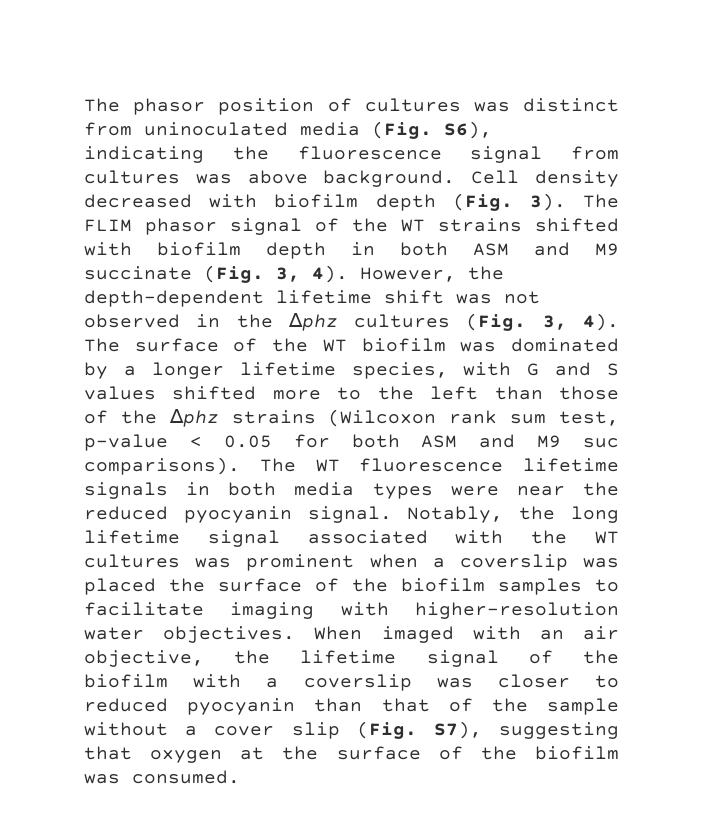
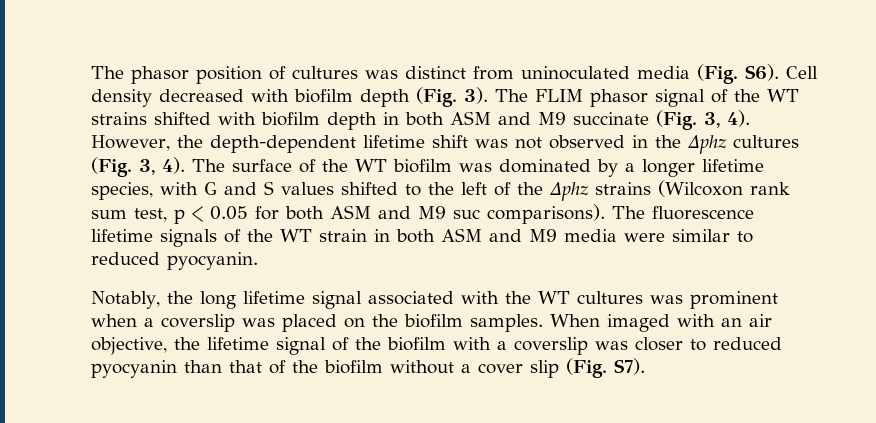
- The phasor position of cultures was distinct from uninoculated media (Fig. S6), indicating the fluorescence signal from cultures was above background. Cell density decreased with biofilm depth (Fig. 3).
+ The phasor position of cultures was distinct from uninoculated media (Fig. S6). Cell density decreased with biofilm depth (Fig. 3).
- The surface of the WT biofilm was dominated by a longer lifetime species, with G and S values shifted more to the left than those of the ∆phz strains (Wilcoxon rank sum test, p-value < 0.05 for both ASM and M9 suc comparisons).
+ The surface of the WT biofilm was dominated by a longer lifetime species, with G and S values shifted to the left of the ∆phz strains (Wilcoxon rank sum test, p < 0.05 for both ASM and M9 suc comparisons).
- The WT fluorescence lifetime signals in both media types were near the reduced pyocyanin signal. Notably, the long lifetime signal associated with the WT cultures was prominent when a coverslip was placed the surface of the biofilm samples to facilitate imaging with higher-resolution water objectives.
+ The fluorescence lifetime signals of the WT strain in both ASM and M9 media were similar to reduced pyocyanin.
+ Notably, the long lifetime signal associated with the WT cultures was prominent when a coverslip was placed on the biofilm samples.
- When imaged with an air objective, the lifetime signal of the biofilm with a coverslip was closer to reduced pyocyanin than that of the sample without a cover slip (Fig. S7), suggesting that oxygen at the surface of the biofilm was consumed.
+ When imaged with an air objective, the lifetime signal of the biofilm with a coverslip was closer to reduced pyocyanin than that of the biofilm without a cover slip (Fig. S7).

